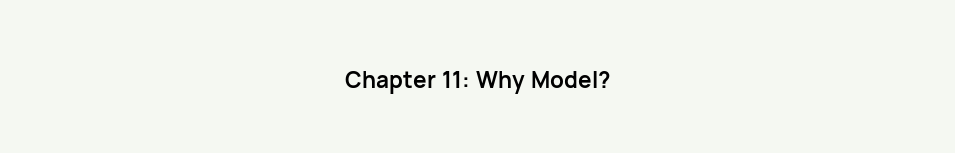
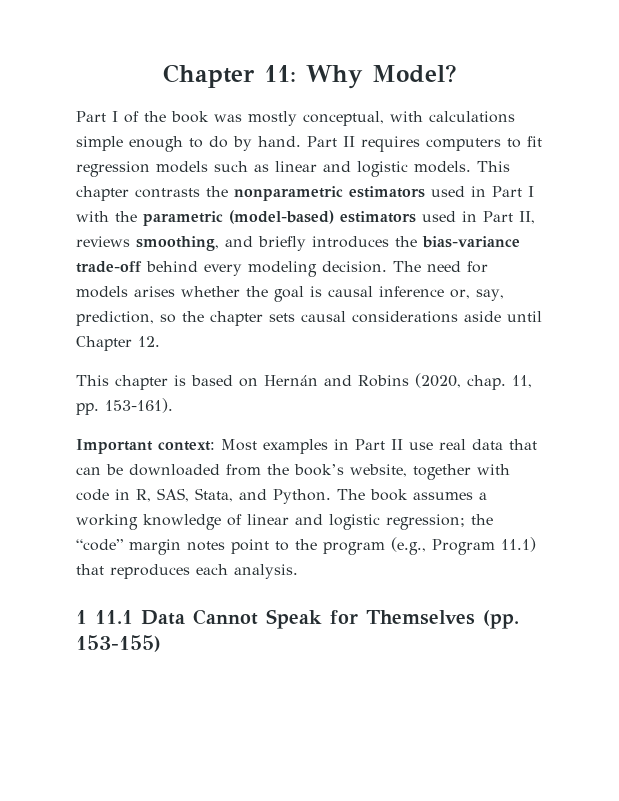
+ Part I of the book was mostly conceptual, with calculations simple enough to do by hand. Part II requires computers to fit regression models such as linear and logistic models. This chapter contrasts the nonparametric estimators used in Part I with the parametric (model-based) estimators used in Part II, reviews smoothing, and briefly introduces the bias-variance trade-off behind every modeling decision. The need for models arises whether the goal is causal inference or, say, prediction, so the chapter sets causal considerations aside until Chapter 12.
+ This chapter is based on Hernán and Robins (2020, chap. 11, pp. 153-161).
+ Important context: Most examples in Part II use real data that can be downloaded from the book’s website, together with code in R, SAS, Stata, and Python. The book assumes a working knowledge of linear and logistic regression; the “code” margin notes point to the program (e.g., Program 11.1) that reproduces each analysis.
+ 1 11.1 Data Cannot Speak for Themselves (pp. 153-155)

